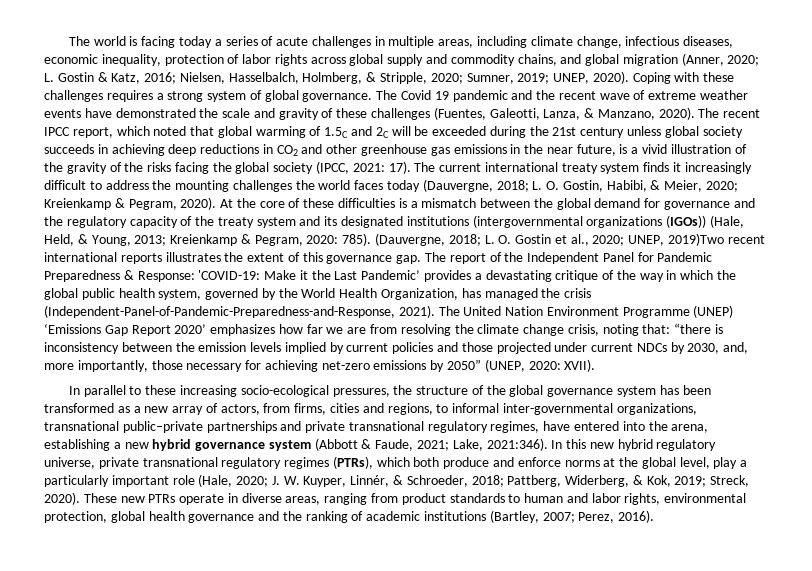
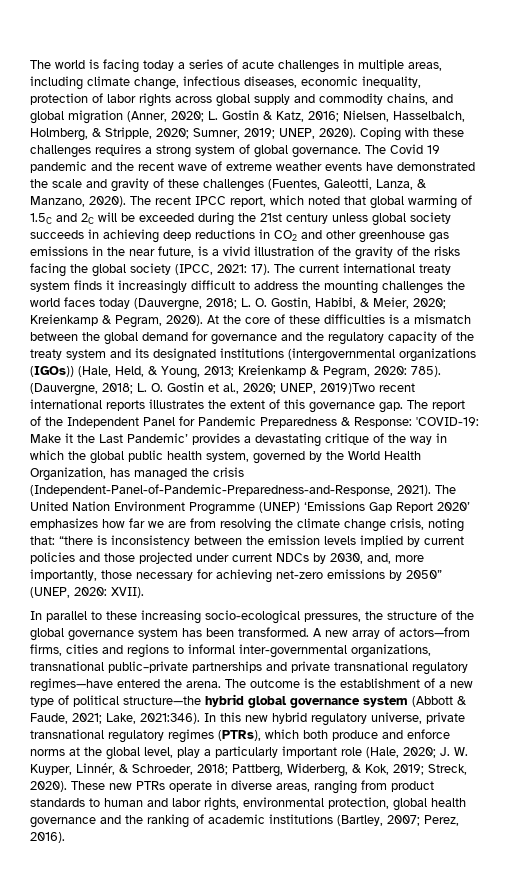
- In parallel to these increasing socio-ecological pressures, the structure of the global governance system has been transformed as a new array of actors, from firms, cities and regions, to informal inter-governmental organizations, transnational public–private partnerships and private transnational regulatory regimes, have entered into the arena, establishing a new hybrid governance system (Abbott & Faude, 2021; Lake, 2021:346).
+ In parallel to these increasing socio-ecological pressures, the structure of the global governance system has been transformed. A new array of actors—from firms, cities and regions to informal inter-governmental organizations, transnational public–private partnerships and private transnational regulatory regimes—have entered the arena. The outcome is the establishment of a new type of political structure—the hybrid global governance system (Abbott & Faude, 2021; Lake, 2021:346).

